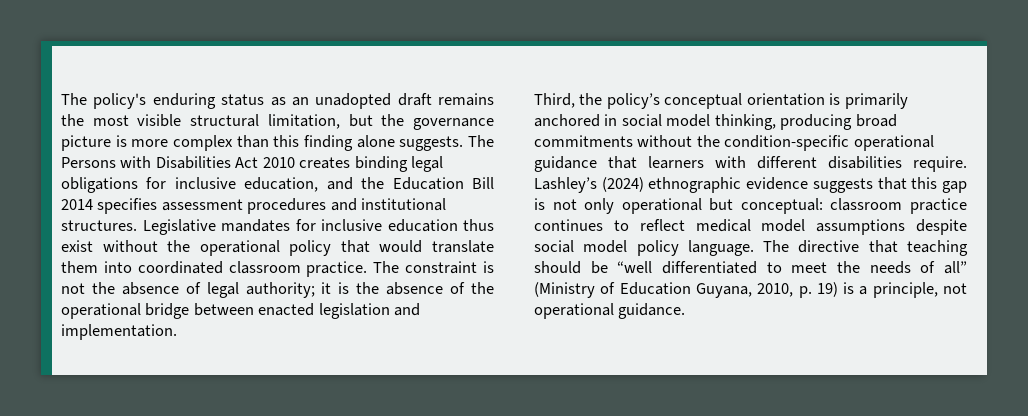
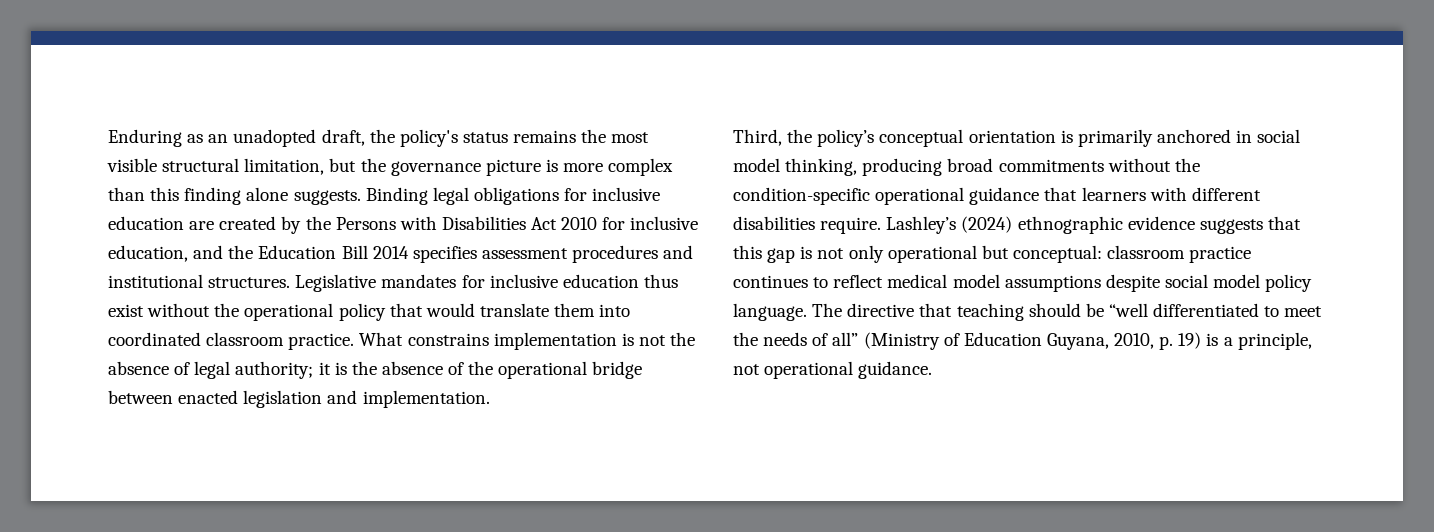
- The policy's enduring status as an unadopted draft remains the most visible structural limitation, but the governance picture is more complex than this finding alone suggests.
+ Enduring as an unadopted draft, the policy's status remains the most visible structural limitation, but the governance picture is more complex than this finding alone suggests.
- The Persons with Disabilities Act 2010 creates binding legal obligations for inclusive education, and the Education Bill 2014 specifies assessment procedures and institutional structures.
+ Binding legal obligations for inclusive education are created by the Persons with Disabilities Act 2010 for inclusive education, and the Education Bill 2014 specifies assessment procedures and institutional structures.
- The constraint is not the absence of legal authority; it is the absence of the operational bridge between enacted legislation and implementation.
+ What constrains implementation is not the absence of legal authority; it is the absence of the operational bridge between enacted legislation and implementation.

